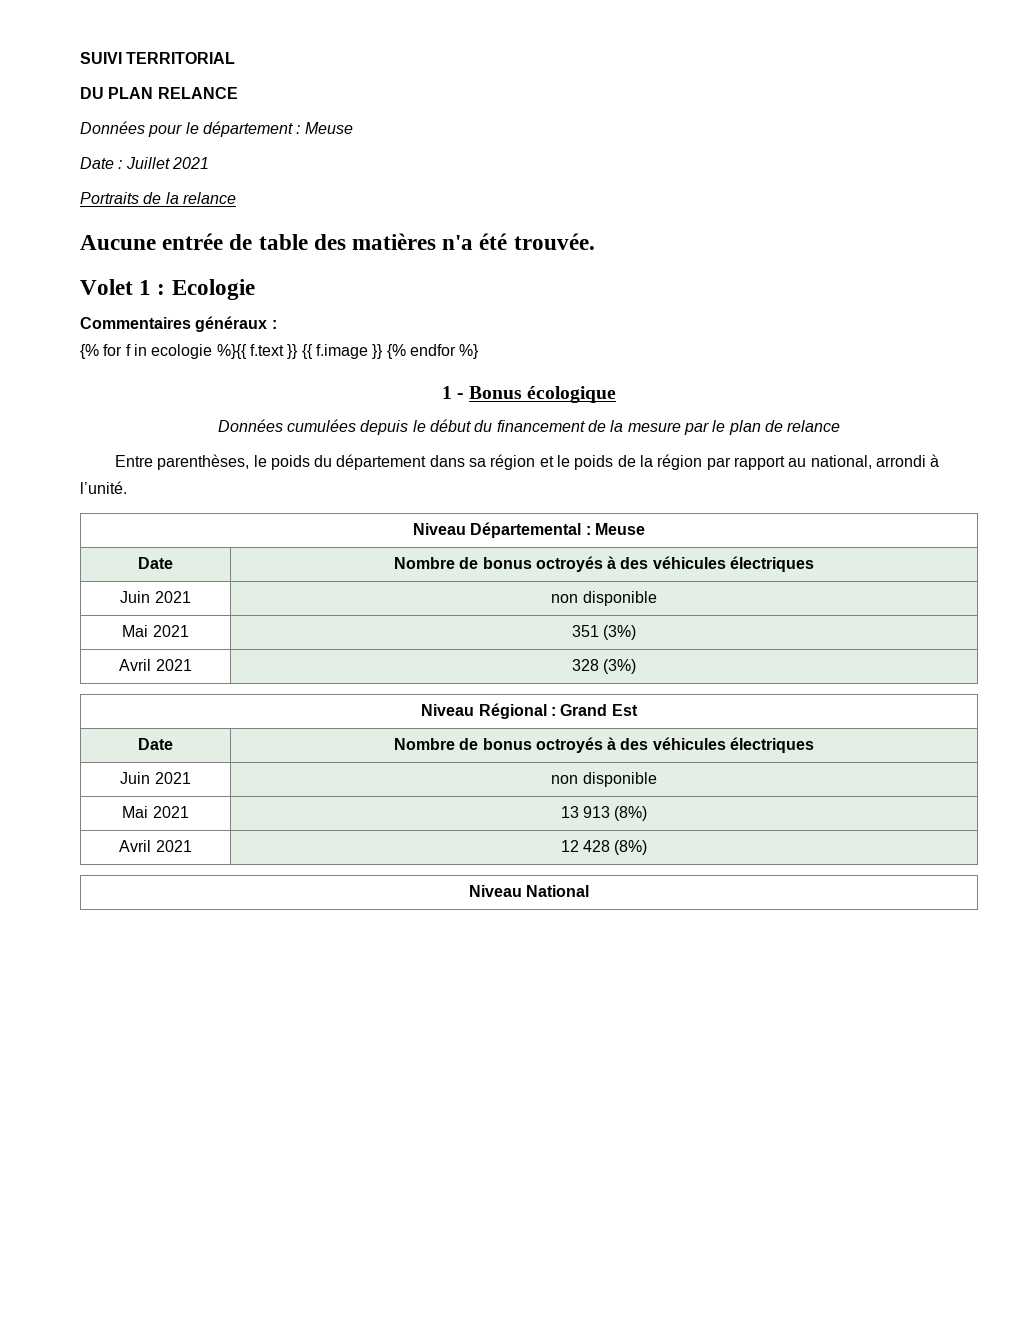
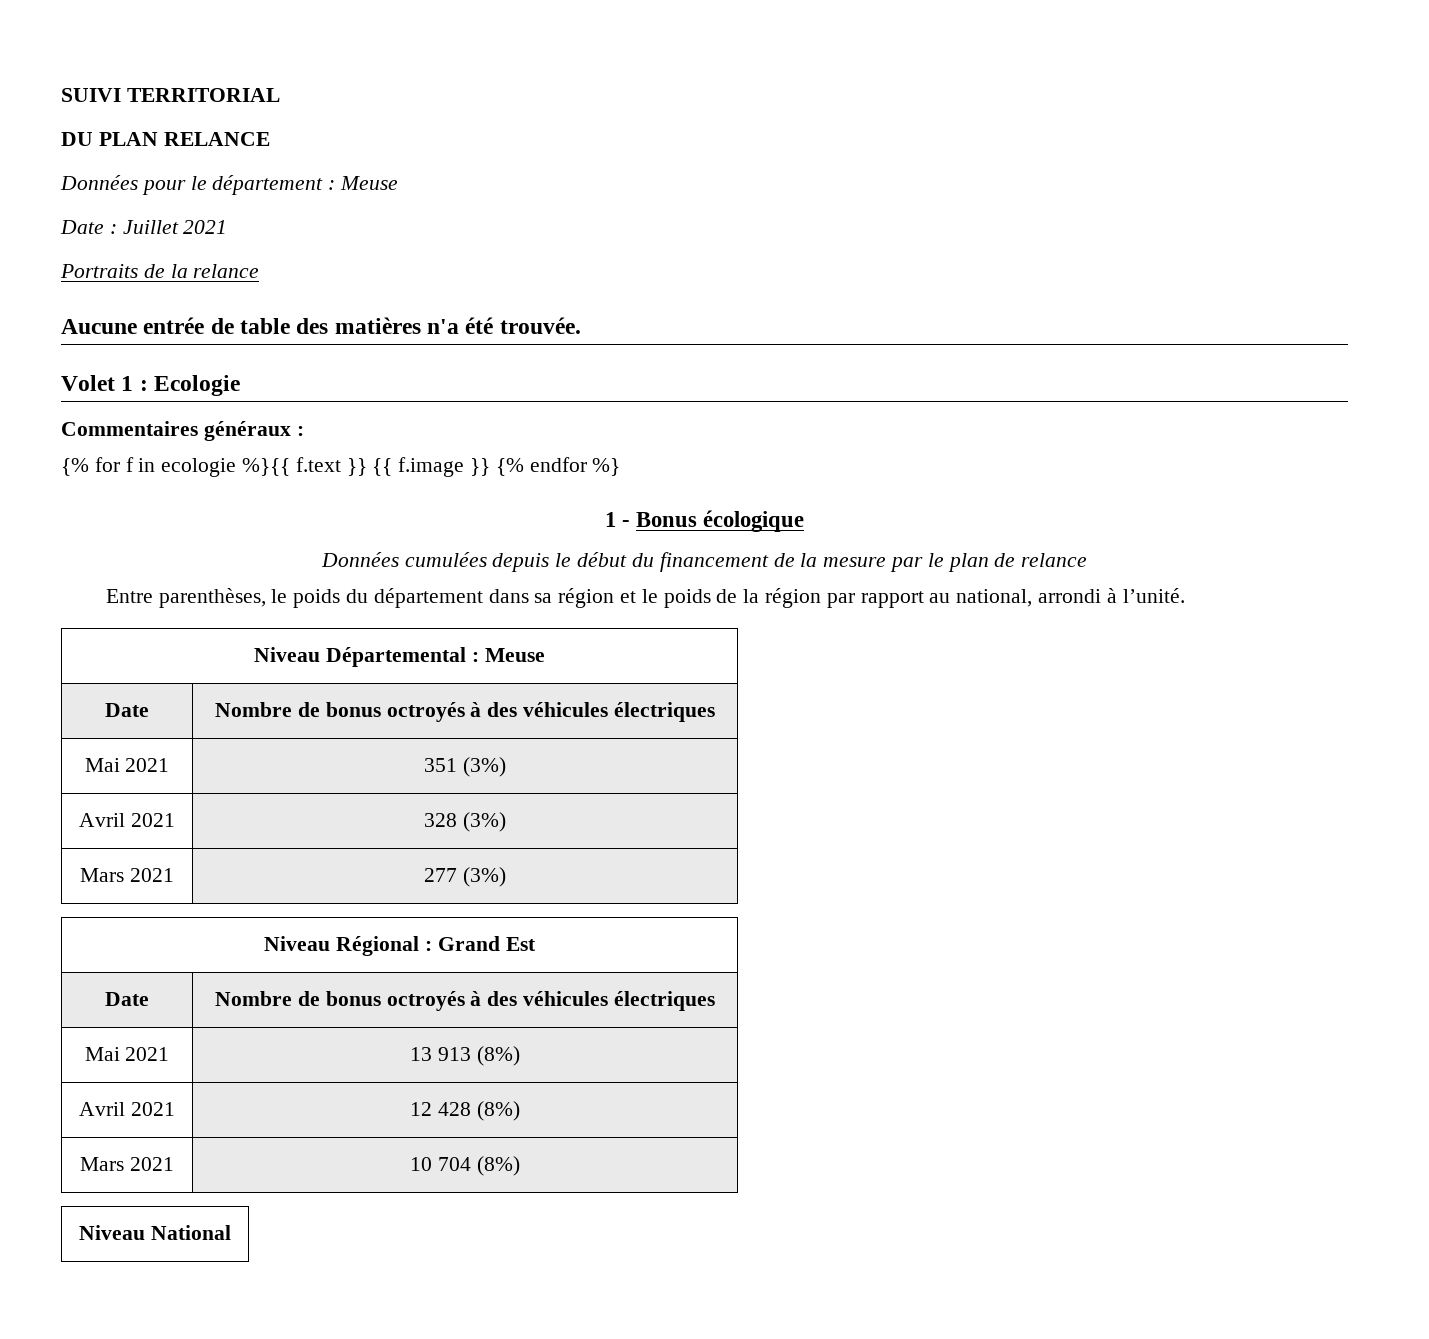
  Niveau Départemental : Meuse
  Date | Nombre de bonus octroyés à des véhicules électriques
- Juin 2021 | non disponible
+ Mars 2021 | 277 (3%)
  Niveau Régional : Grand Est
  Date | Nombre de bonus octroyés à des véhicules électriques
- Juin 2021 | non disponible
+ Mars 2021 | 10 704 (8%)

